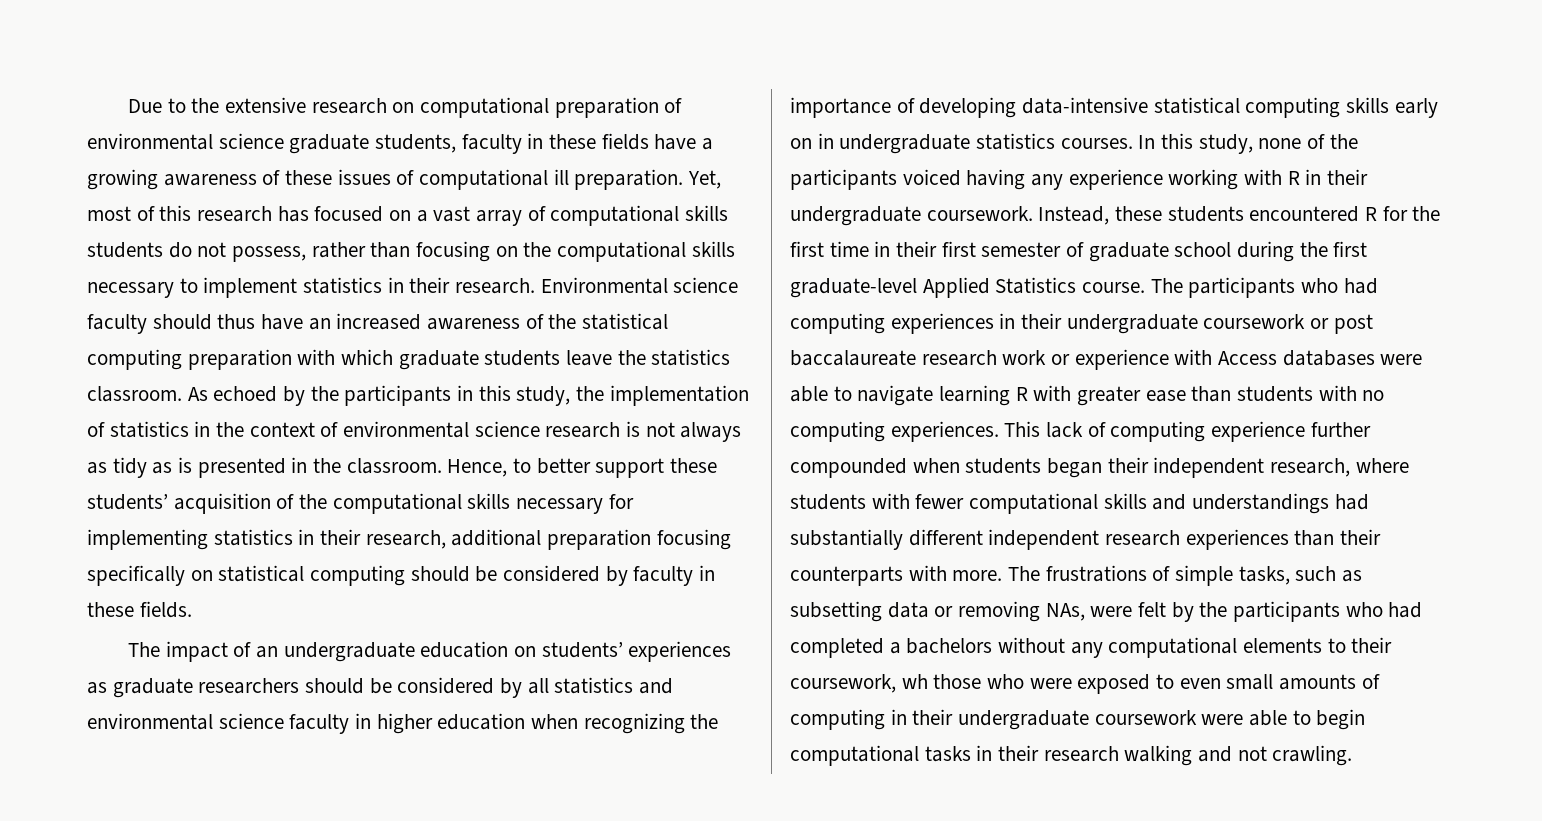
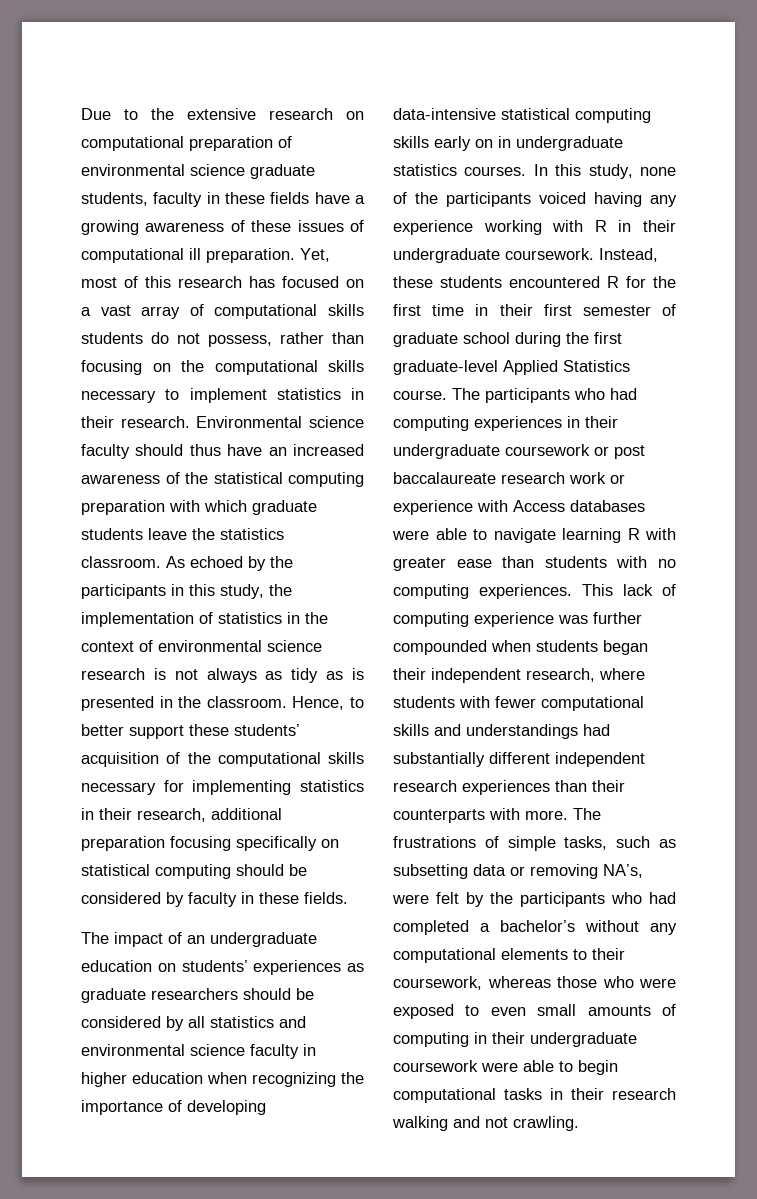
- This lack of computing experience further compounded when students began their independent research, where students with fewer computational skills and understandings had substantially different independent research experiences than their counterparts with more.
+ This lack of computing experience was further compounded when students began their independent research, where students with fewer computational skills and understandings had substantially different independent research experiences than their counterparts with more.
- The frustrations of simple tasks, such as subsetting data or removing NAs, were felt by the participants who had completed a bachelors without any computational elements to their coursework, wh those who were exposed to even small amounts of computing in their undergraduate coursework were able to begin computational tasks in their research walking and not crawling.
+ The frustrations of simple tasks, such as subsetting data or removing NA’s, were felt by the participants who had completed a bachelor’s without any computational elements to their coursework, whereas those who were exposed to even small amounts of computing in their undergraduate coursework were able to begin computational tasks in their research walking and not crawling.

